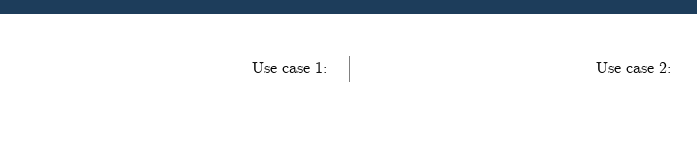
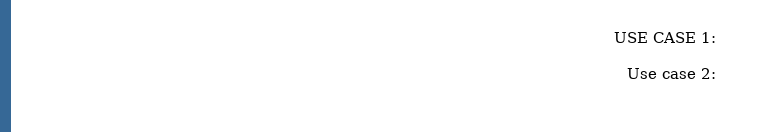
- Use case 1:
+ USE CASE 1:

